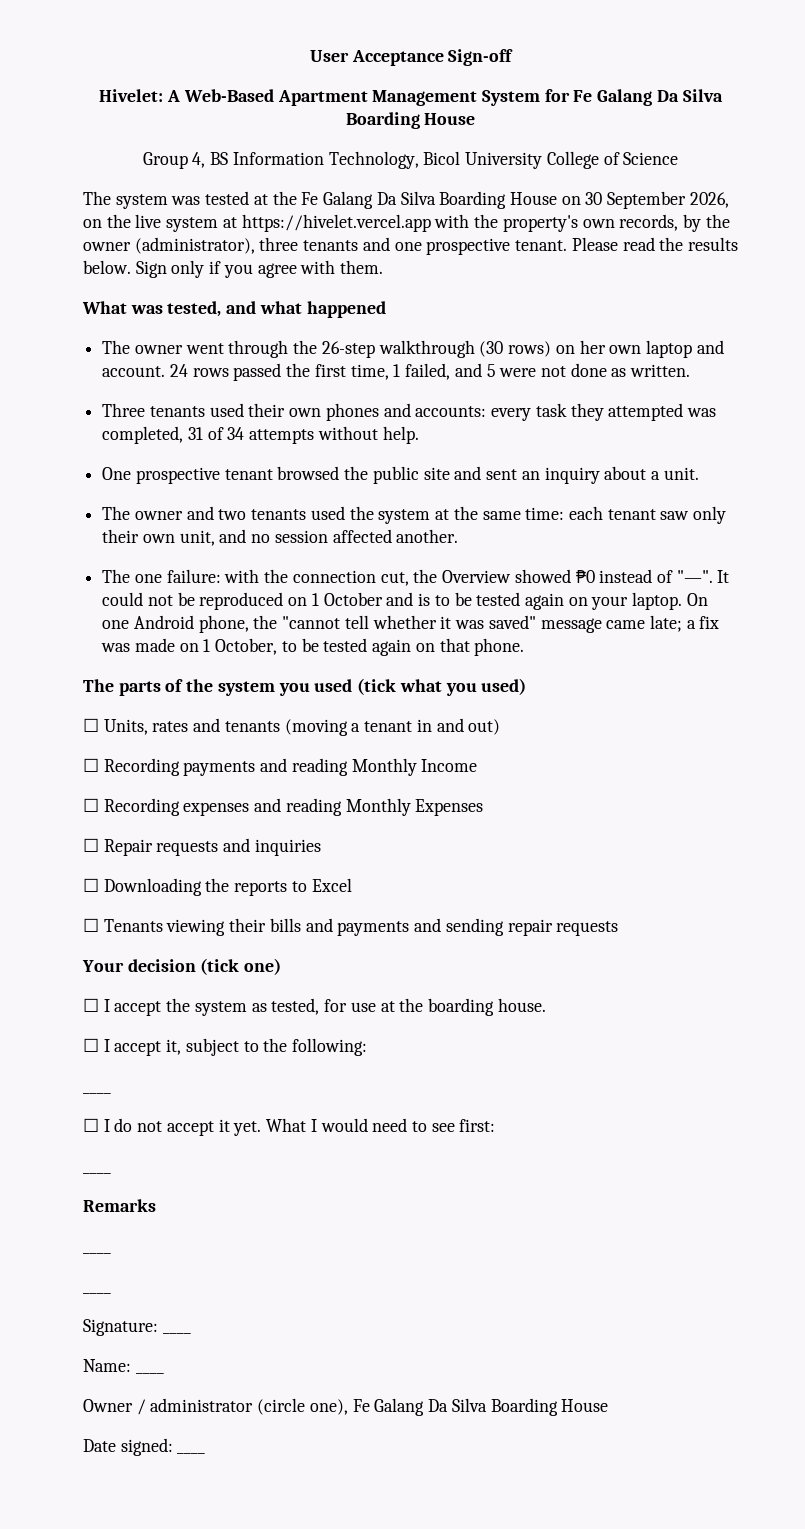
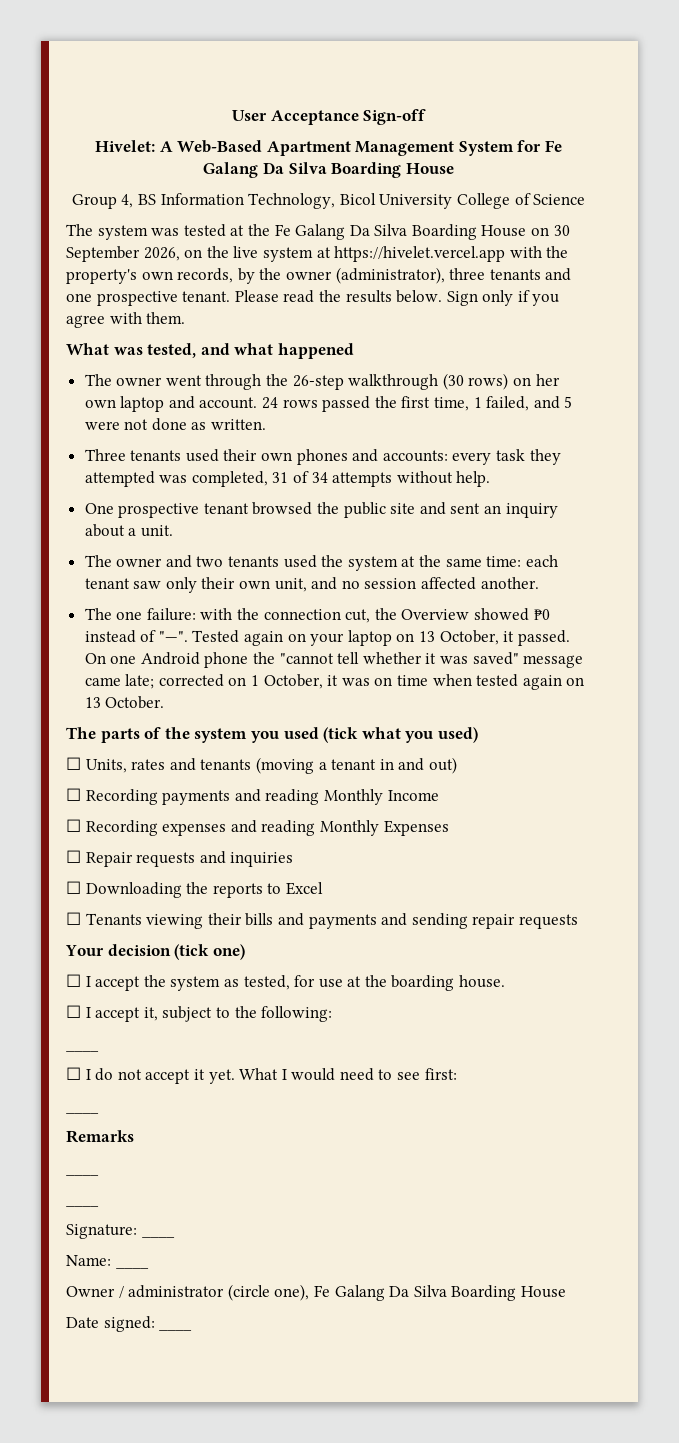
- It could not be reproduced on 1 October and is to be tested again on your laptop.
+ Tested again on your laptop on 13 October, it passed.
- On one Android phone, the "cannot tell whether it was saved" message came late; a fix was made on 1 October, to be tested again on that phone.
+ On one Android phone the "cannot tell whether it was saved" message came late; corrected on 1 October, it was on time when tested again on 13 October.

